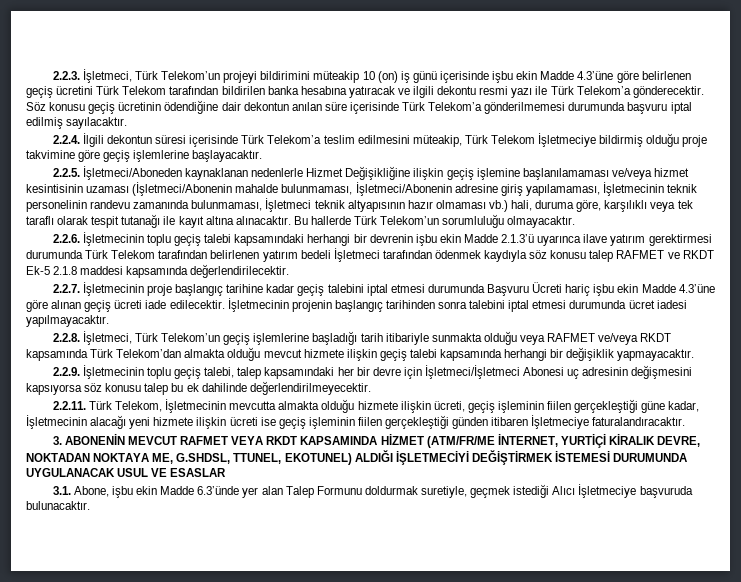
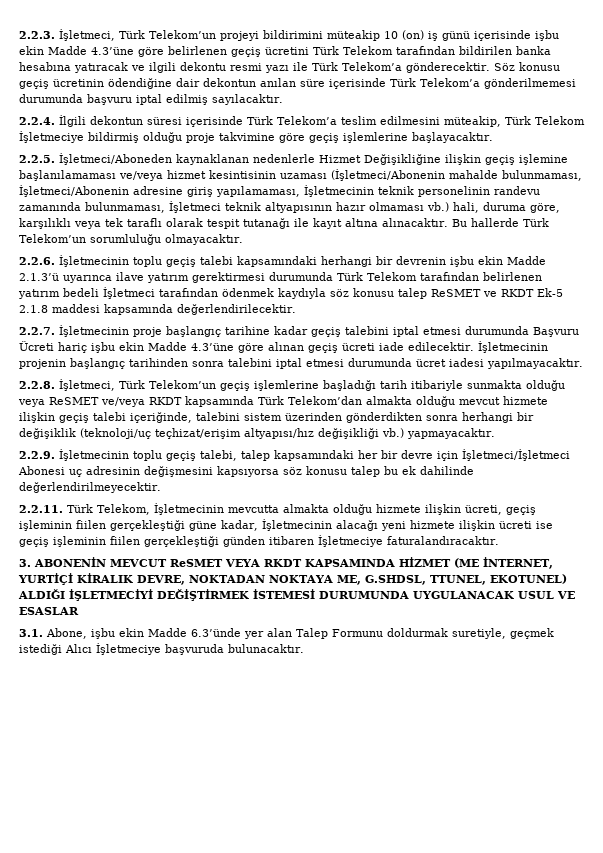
- 2.2.6. İşletmecinin toplu geçiş talebi kapsamındaki herhangi bir devrenin işbu ekin Madde 2.1.3’ü uyarınca ilave yatırım gerektirmesi durumunda Türk Telekom tarafından belirlenen yatırım bedeli İşletmeci tarafından ödenmek kaydıyla söz konusu talep RAFMET ve RKDT Ek-5 2.1.8 maddesi kapsamında değerlendirilecektir.
+ 2.2.6. İşletmecinin toplu geçiş talebi kapsamındaki herhangi bir devrenin işbu ekin Madde 2.1.3’ü uyarınca ilave yatırım gerektirmesi durumunda Türk Telekom tarafından belirlenen yatırım bedeli İşletmeci tarafından ödenmek kaydıyla söz konusu talep ReSMET ve RKDT Ek-5 2.1.8 maddesi kapsamında değerlendirilecektir.
- 2.2.8. İşletmeci, Türk Telekom’un geçiş işlemlerine başladığı tarih itibariyle sunmakta olduğu veya RAFMET ve/veya RKDT kapsamında Türk Telekom’dan almakta olduğu mevcut hizmete ilişkin geçiş talebi kapsamında herhangi bir değişiklik yapmayacaktır.
+ 2.2.8. İşletmeci, Türk Telekom’un geçiş işlemlerine başladığı tarih itibariyle sunmakta olduğu veya ReSMET ve/veya RKDT kapsamında Türk Telekom’dan almakta olduğu mevcut hizmete ilişkin geçiş talebi içeriğinde, talebini sistem üzerinden gönderdikten sonra herhangi bir değişiklik (teknoloji/uç teçhizat/erişim altyapısı/hız değişikliği vb.) yapmayacaktır.
- 3. ABONENİN MEVCUT RAFMET VEYA RKDT KAPSAMINDA HİZMET (ATM/FR/ME İNTERNET, YURTİÇİ KİRALIK DEVRE, NOKTADAN NOKTAYA ME, G.SHDSL, TTUNEL, EKOTUNEL) ALDIĞI İŞLETMECİYİ DEĞİŞTİRMEK İSTEMESİ DURUMUNDA UYGULANACAK USUL VE ESASLAR
+ 3. ABONENİN MEVCUT ReSMET VEYA RKDT KAPSAMINDA HİZMET (ME İNTERNET, YURTİÇİ KİRALIK DEVRE, NOKTADAN NOKTAYA ME, G.SHDSL, TTUNEL, EKOTUNEL) ALDIĞI İŞLETMECİYİ DEĞİŞTİRMEK İSTEMESİ DURUMUNDA UYGULANACAK USUL VE ESASLAR

